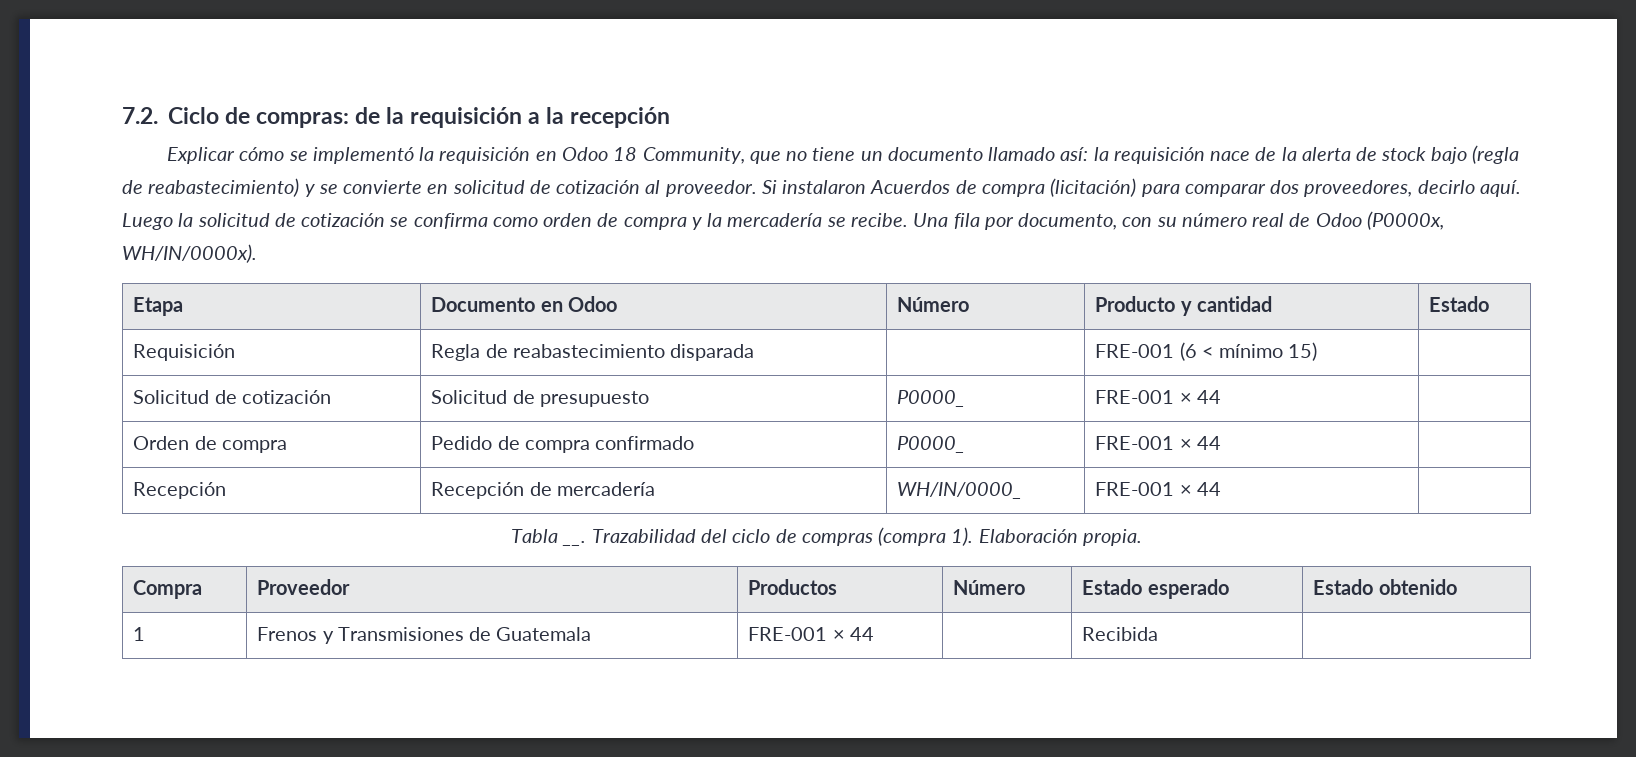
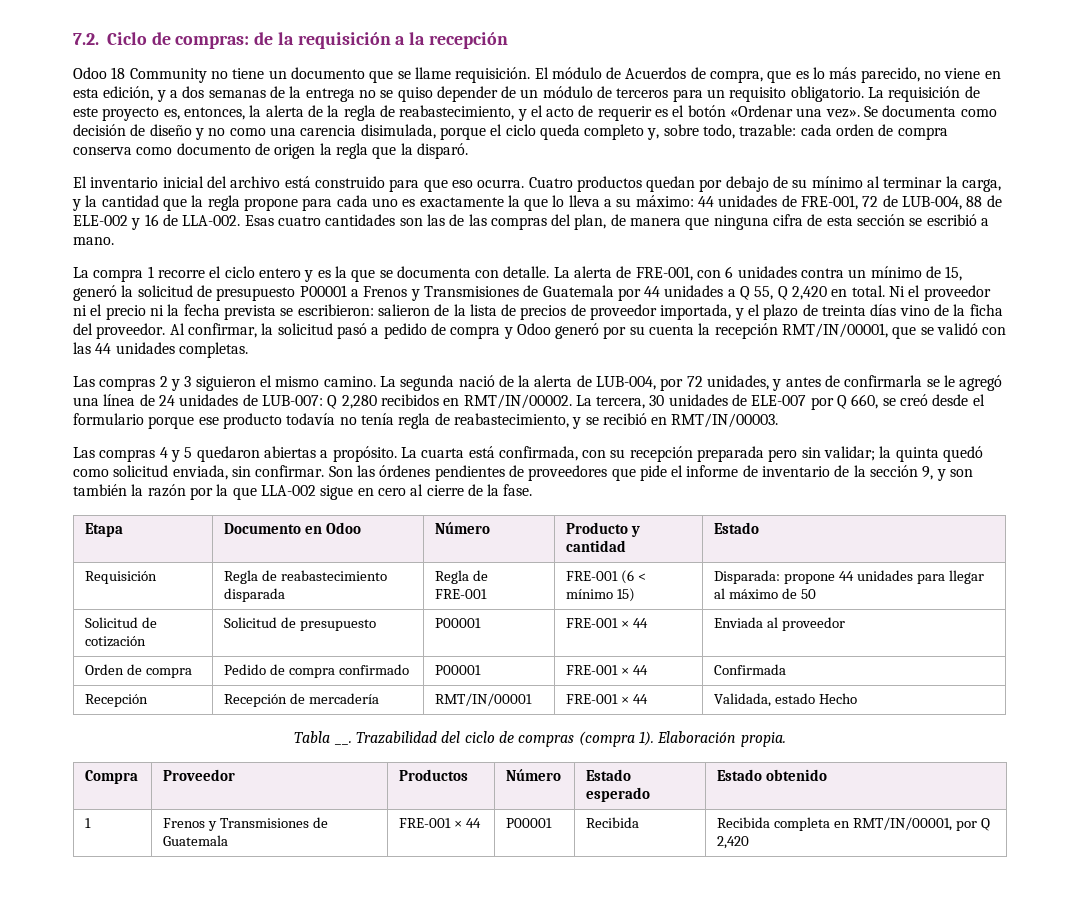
- Explicar cómo se implementó la requisición en Odoo 18 Community, que no tiene un documento llamado así: la requisición nace de la alerta de stock bajo (regla de reabastecimiento) y se convierte en solicitud de cotización al proveedor. Si instalaron Acuerdos de compra (licitación) para comparar dos proveedores, decirlo aquí. Luego la solicitud de cotización se confirma como orden de compra y la mercadería se recibe. Una fila por documento, con su número real de Odoo (P0000x, WH/IN/0000x).
+ Odoo 18 Community no tiene un documento que se llame requisición. El módulo de Acuerdos de compra, que es lo más parecido, no viene en esta edición, y a dos semanas de la entrega no se quiso depender de un módulo de terceros para un requisito obligatorio. La requisición de este proyecto es, entonces, la alerta de la regla de reabastecimiento, y el acto de requerir es el botón «Ordenar una vez». Se documenta como decisión de diseño y no como una carencia disimulada, porque el ciclo queda completo y, sobre todo, trazable: cada orden de compra conserva como documento de origen la regla que la disparó.
+ El inventario inicial del archivo está construido para que eso ocurra. Cuatro productos quedan por debajo de su mínimo al terminar la carga, y la cantidad que la regla propone para cada uno es exactamente la que lo lleva a su máximo: 44 unidades de FRE-001, 72 de LUB-004, 88 de ELE-002 y 16 de LLA-002. Esas cuatro cantidades son las de las compras del plan, de manera que ninguna cifra de esta sección se escribió a mano.
+ La compra 1 recorre el ciclo entero y es la que se documenta con detalle. La alerta de FRE-001, con 6 unidades contra un mínimo de 15, generó la solicitud de presupuesto P00001 a Frenos y Transmisiones de Guatemala por 44 unidades a Q 55, Q 2,420 en total. Ni el proveedor ni el precio ni la fecha prevista se escribieron: salieron de la lista de precios de proveedor importada, y el plazo de treinta días vino de la ficha del proveedor. Al confirmar, la solicitud pasó a pedido de compra y Odoo generó por su cuenta la recepción RMT/IN/00001, que se validó con las 44 unidades completas.
+ Las compras 2 y 3 siguieron el mismo camino. La segunda nació de la alerta de LUB-004, por 72 unidades, y antes de confirmarla se le agregó una línea de 24 unidades de LUB-007: Q 2,280 recibidos en RMT/IN/00002. La tercera, 30 unidades de ELE-007 por Q 660, se creó desde el formulario porque ese producto todavía no tenía regla de reabastecimiento, y se recibió en RMT/IN/00003.
+ Las compras 4 y 5 quedaron abiertas a propósito. La cuarta está confirmada, con su recepción preparada pero sin validar; la quinta quedó como solicitud enviada, sin confirmar. Son las órdenes pendientes de proveedores que pide el informe de inventario de la sección 9, y son también la razón por la que LLA-002 sigue en cero al cierre de la fase.
- Requisición | Regla de reabastecimiento disparada | | FRE-001 (6 < mínimo 15) |
+ Requisición | Regla de reabastecimiento disparada | Regla de FRE-001 | FRE-001 (6 < mínimo 15) | Disparada: propone 44 unidades para llegar al máximo de 50
- Solicitud de cotización | Solicitud de presupuesto | P0000_ | FRE-001 × 44 |
+ Solicitud de cotización | Solicitud de presupuesto | P00001 | FRE-001 × 44 | Enviada al proveedor
- Orden de compra | Pedido de compra confirmado | P0000_ | FRE-001 × 44 |
+ Orden de compra | Pedido de compra confirmado | P00001 | FRE-001 × 44 | Confirmada
- Recepción | Recepción de mercadería | WH/IN/0000_ | FRE-001 × 44 |
+ Recepción | Recepción de mercadería | RMT/IN/00001 | FRE-001 × 44 | Validada, estado Hecho
- 1 | Frenos y Transmisiones de Guatemala | FRE-001 × 44 | | Recibida |
+ 1 | Frenos y Transmisiones de Guatemala | FRE-001 × 44 | P00001 | Recibida | Recibida completa en RMT/IN/00001, por Q 2,420

